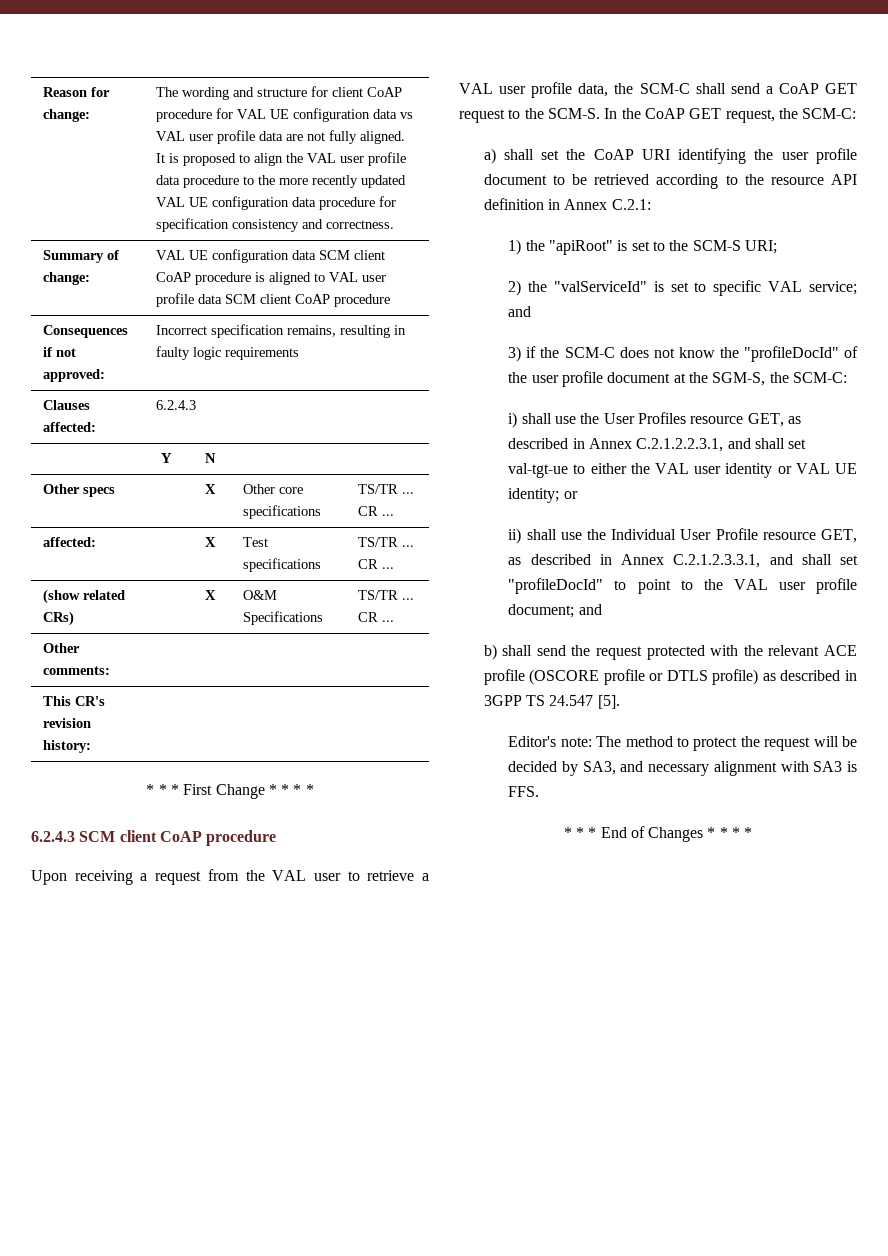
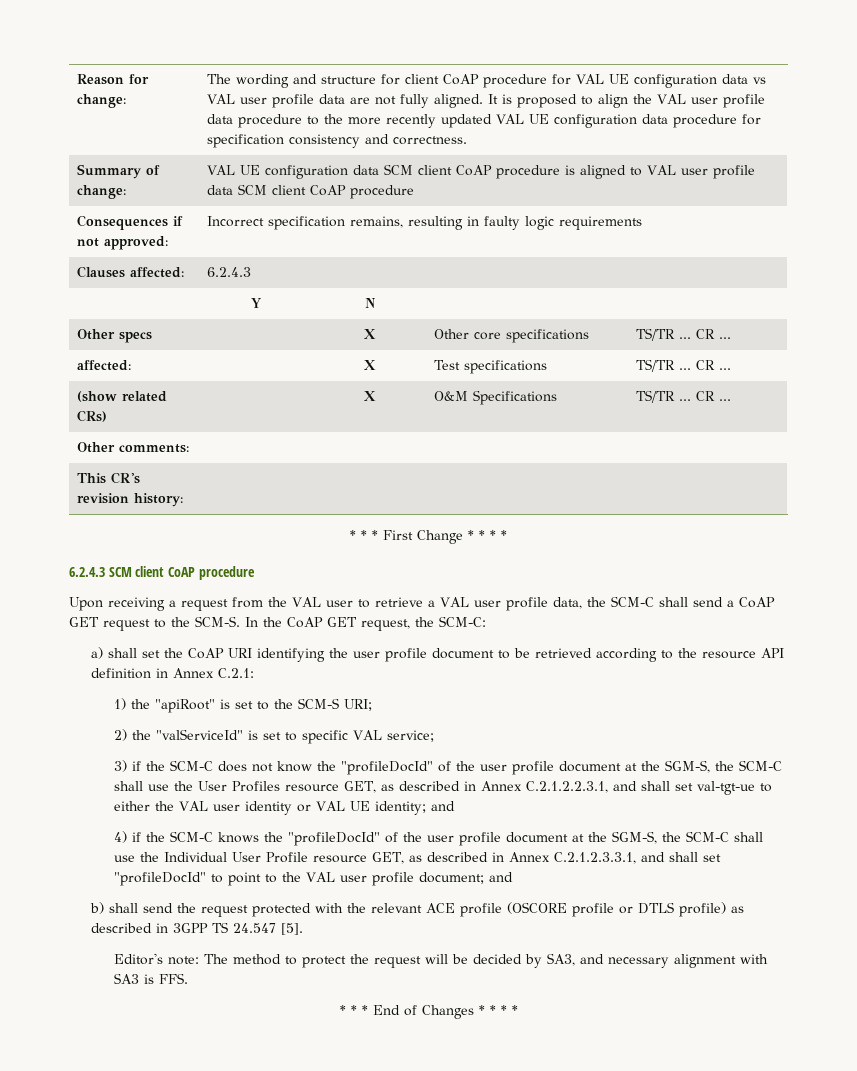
- 2) the "valServiceId" is set to specific VAL service; and
+ 2) the "valServiceId" is set to specific VAL service;
- 3) if the SCM-C does not know the "profileDocId" of the user profile document at the SGM-S, the SCM-C:
- i) shall use the User Profiles resource GET, as described in Annex C.2.1.2.2.3.1, and shall set val-tgt-ue to either the VAL user identity or VAL UE identity; or
- ii) shall use the Individual User Profile resource GET, as described in Annex C.2.1.2.3.3.1, and shall set "profileDocId" to point to the VAL user profile document;
+ 3) if the SCM-C does not know the "profileDocId" of the user profile document at the SGM-S, the SCM-C shall use the User Profiles resource GET, as described in Annex C.2.1.2.2.3.1, and shall set val-tgt-ue to either the VAL user identity or VAL UE identity; and
+ 4) if the SCM-C knows the "profileDocId" of the user profile document at the SGM-S, the SCM-C shall use the Individual User Profile resource GET, as described in Annex C.2.1.2.3.3.1, and shall set "profileDocId" to point to the VAL user profile document;

